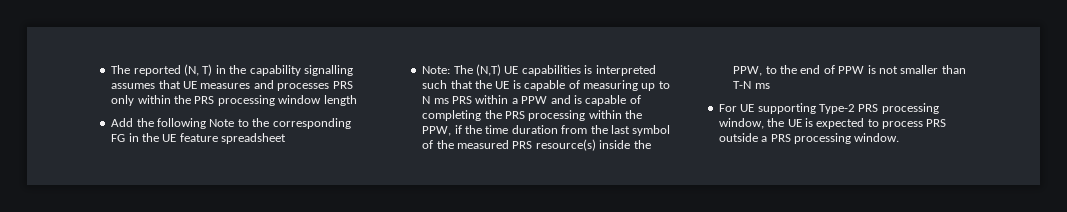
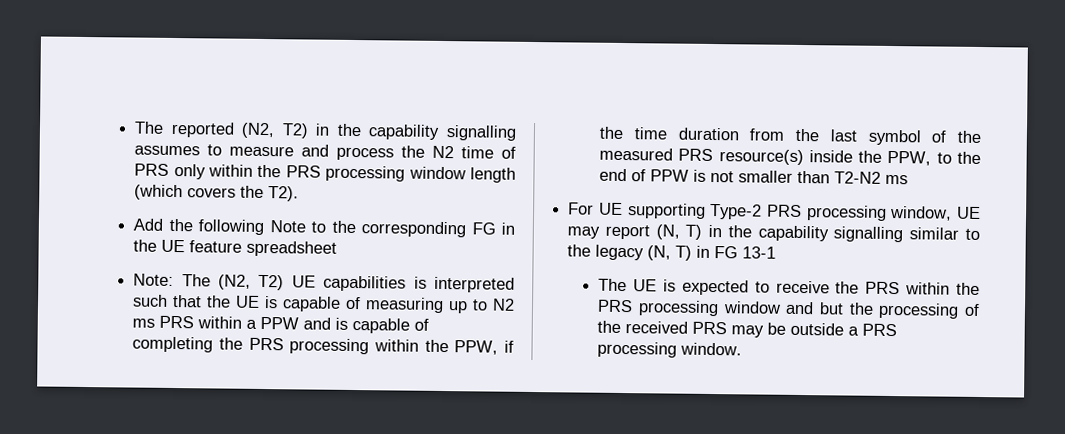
- The reported (N, T) in the capability signalling assumes that UE measures and processes PRS only within the PRS processing window length
+ The reported (N2, T2) in the capability signalling assumes to measure and process the N2 time of PRS only within the PRS processing window length (which covers the T2).
- Note: The (N,T) UE capabilities is interpreted such that the UE is capable of measuring up to N ms PRS within a PPW and is capable of completing the PRS processing within the PPW, if the time duration from the last symbol of the measured PRS resource(s) inside the PPW, to the end of PPW is not smaller than T-N ms
+ Note: The (N2, T2) UE capabilities is interpreted such that the UE is capable of measuring up to N2 ms PRS within a PPW and is capable of completing the PRS processing within the PPW, if the time duration from the last symbol of the measured PRS resource(s) inside the PPW, to the end of PPW is not smaller than T2-N2 ms
- For UE supporting Type-2 PRS processing window, the UE is expected to process PRS outside a PRS processing window.
+ For UE supporting Type-2 PRS processing window, UE may report (N, T) in the capability signalling similar to the legacy (N, T) in FG 13-1
+ The UE is expected to receive the PRS within the PRS processing window and but the processing of the received PRS may be outside a PRS processing window.

